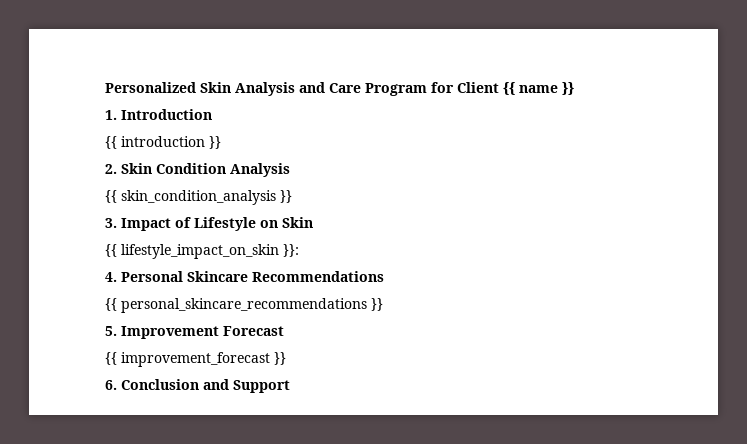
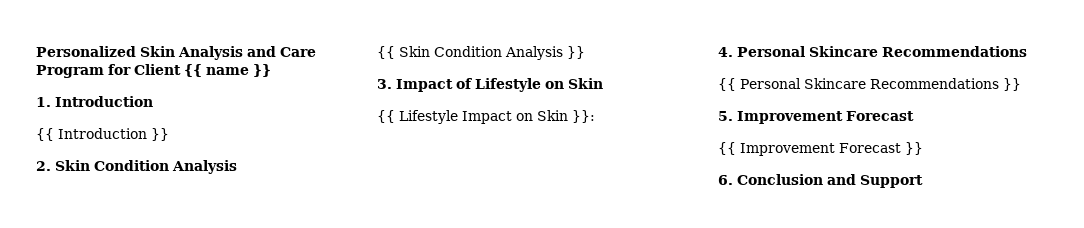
- {{ introduction }}
+ {{ Introduction }}
- {{ skin_condition_analysis }}
+ {{ Skin Condition Analysis }}
- {{ lifestyle_impact_on_skin }}:
+ {{ Lifestyle Impact on Skin }}:
- {{ personal_skincare_recommendations }}
+ {{ Personal Skincare Recommendations }}
- {{ improvement_forecast }}
+ {{ Improvement Forecast }}

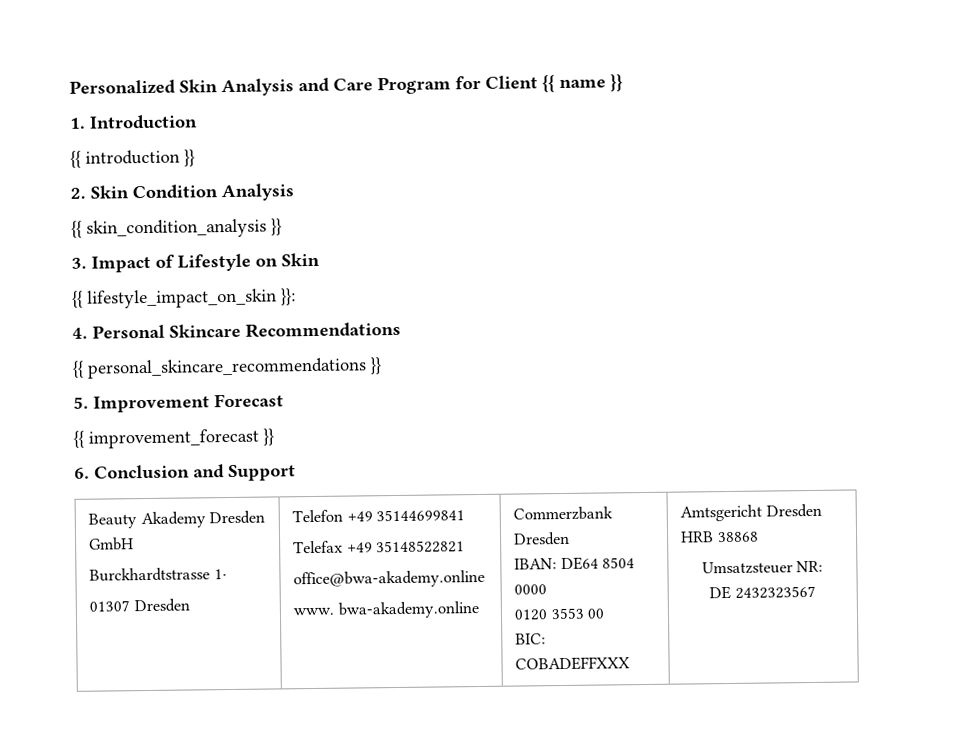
- {{ Introduction }}
+ {{ introduction }}
- {{ Skin Condition Analysis }}
+ {{ skin_condition_analysis }}
- {{ Lifestyle Impact on Skin }}:
+ {{ lifestyle_impact_on_skin }}:
- {{ Personal Skincare Recommendations }}
+ {{ personal_skincare_recommendations }}
- {{ Improvement Forecast }}
+ {{ improvement_forecast }}
+ Beauty Akademy Dresden GmbH
+ Burckhardtstrasse 1·
+ 01307 Dresden | Telefon +49 35144699841
+ Telefax +49 35148522821
+ office@bwa-akademy.online
+ www. bwa-akademy.online | Commerzbank Dresden
+ IBAN: DE64 8504 0000
+ 0120 3553 00
+ BIC: COBADEFFXXX | Amtsgericht Dresden HRB 38868
+ Umsatzsteuer NR:
+ DE 2432323567

